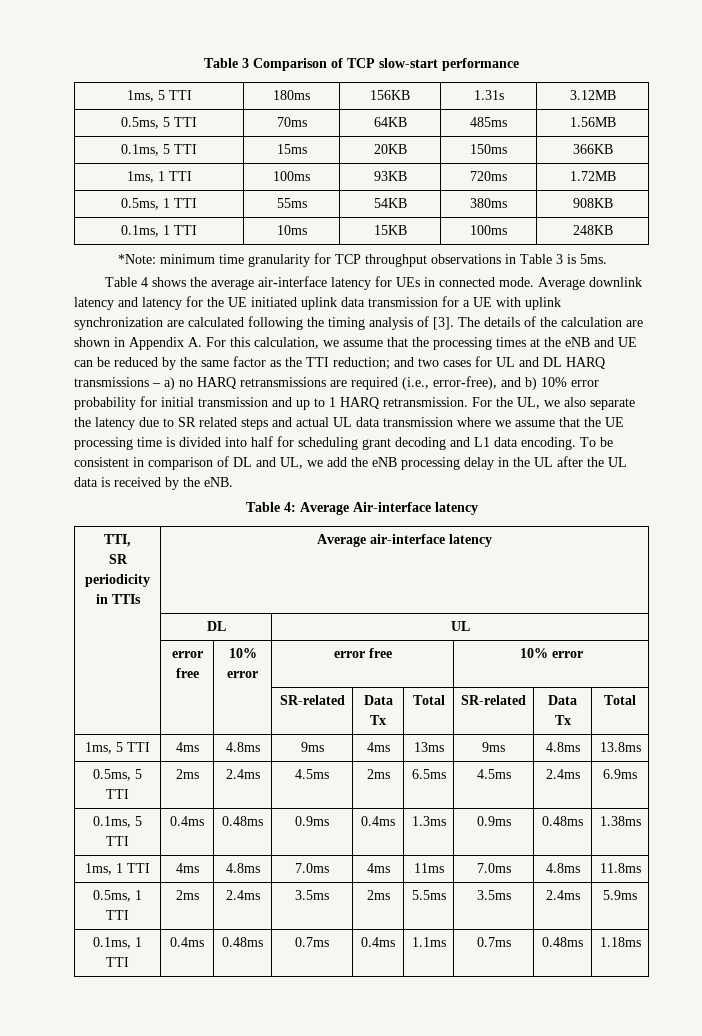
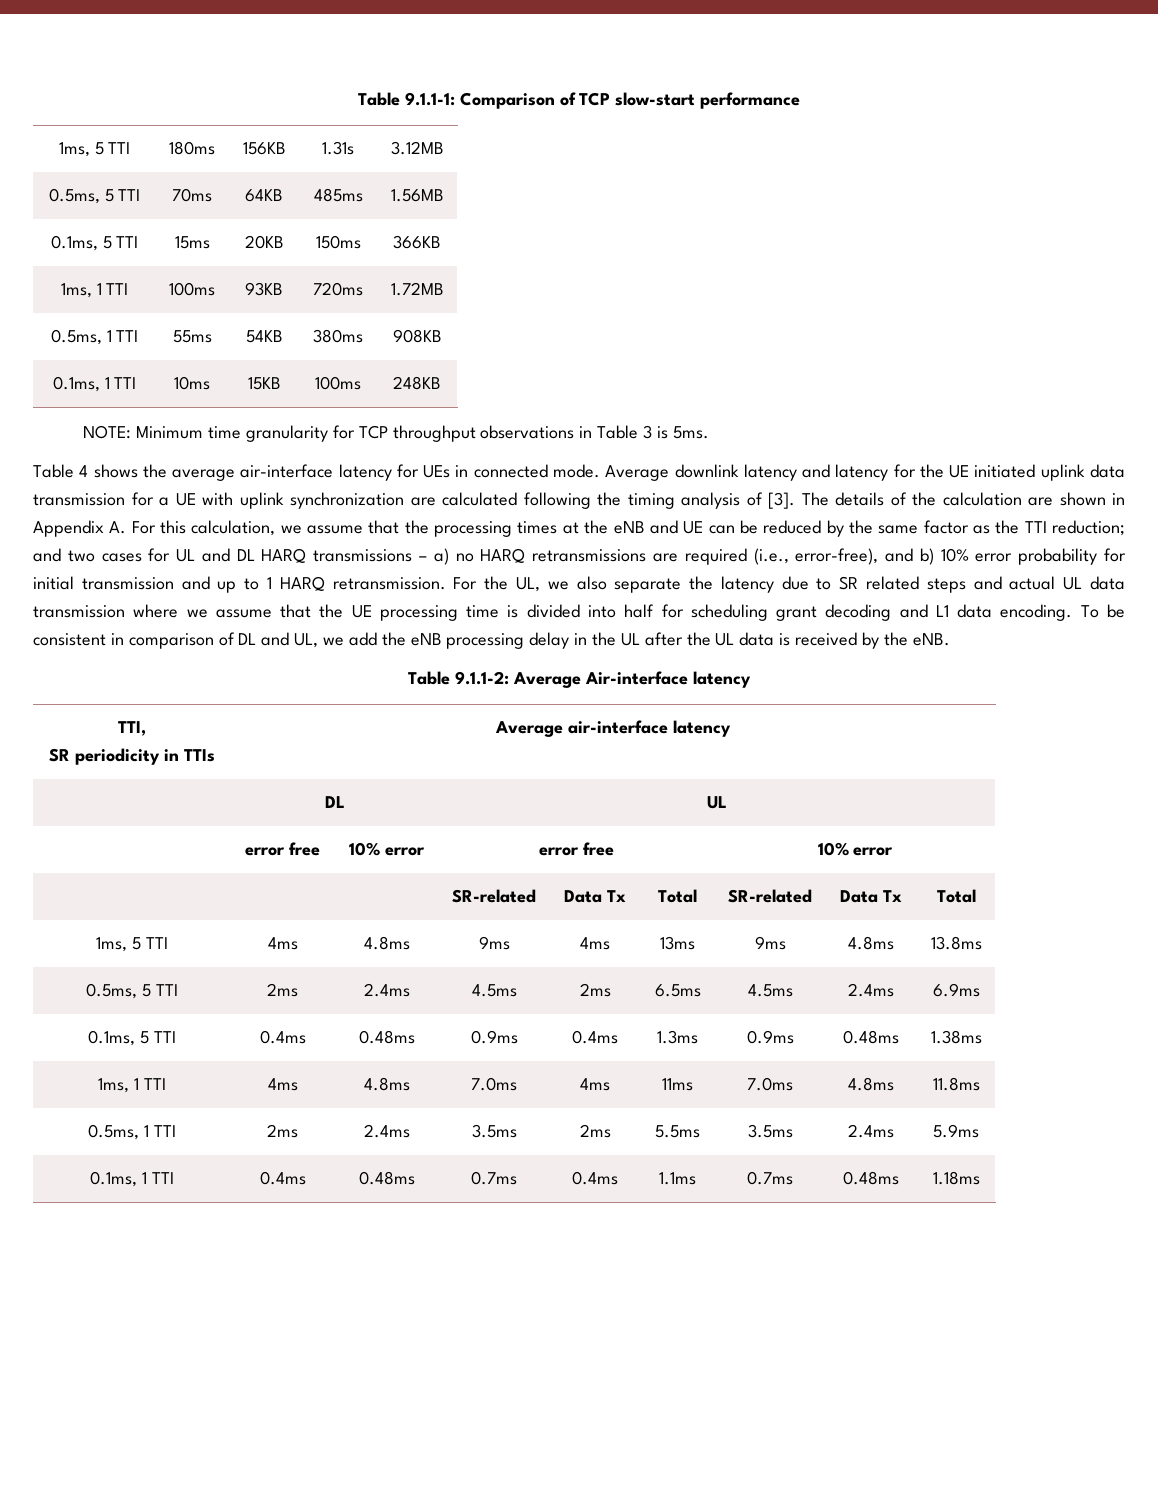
- Table 3 Comparison of TCP slow-start performance
+ Table 9.1.1-1: Comparison of TCP slow-start performance
- *Note: minimum time granularity for TCP throughput observations in Table 3 is 5ms.
+ NOTE: Minimum time granularity for TCP throughput observations in Table 3 is 5ms.
- Table 4: Average Air-interface latency
+ Table 9.1.1-2: Average Air-interface latency

